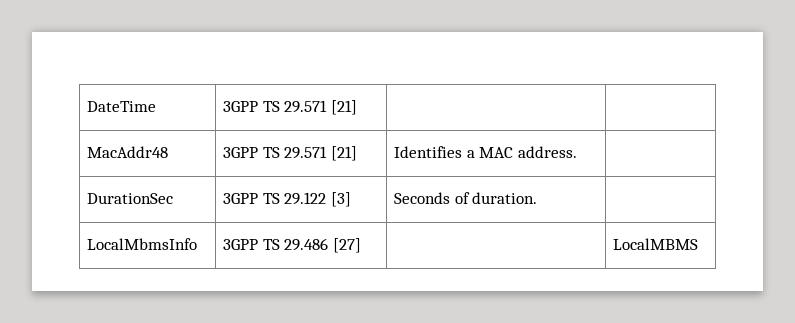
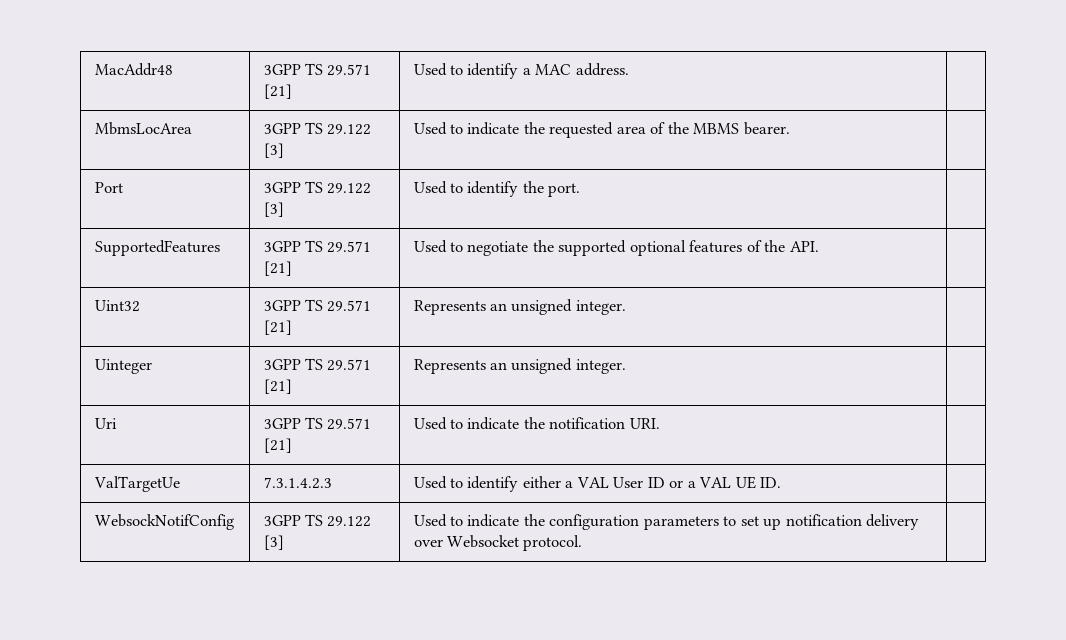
- DateTime | 3GPP TS 29.571 [21] | |
- MacAddr48 | 3GPP TS 29.571 [21] | Identifies a MAC address. |
+ MacAddr48 | 3GPP TS 29.571 [21] | Used to identify a MAC address. |
- DurationSec | 3GPP TS 29.122 [3] | Seconds of duration. |
- LocalMbmsInfo | 3GPP TS 29.486 [27] | | LocalMBMS
+ MbmsLocArea | 3GPP TS 29.122 [3] | Used to indicate the requested area of the MBMS bearer. |
+ Port | 3GPP TS 29.122 [3] | Used to identify the port. |
+ SupportedFeatures | 3GPP TS 29.571 [21] | Used to negotiate the supported optional features of the API. |
+ Uint32 | 3GPP TS 29.571 [21] | Represents an unsigned integer. |
+ Uinteger | 3GPP TS 29.571 [21] | Represents an unsigned integer. |
+ Uri | 3GPP TS 29.571 [21] | Used to indicate the notification URI. |
+ ValTargetUe | 7.3.1.4.2.3 | Used to identify either a VAL User ID or a VAL UE ID. |
+ WebsockNotifConfig | 3GPP TS 29.122 [3] | Used to indicate the configuration parameters to set up notification delivery over Websocket protocol. |

